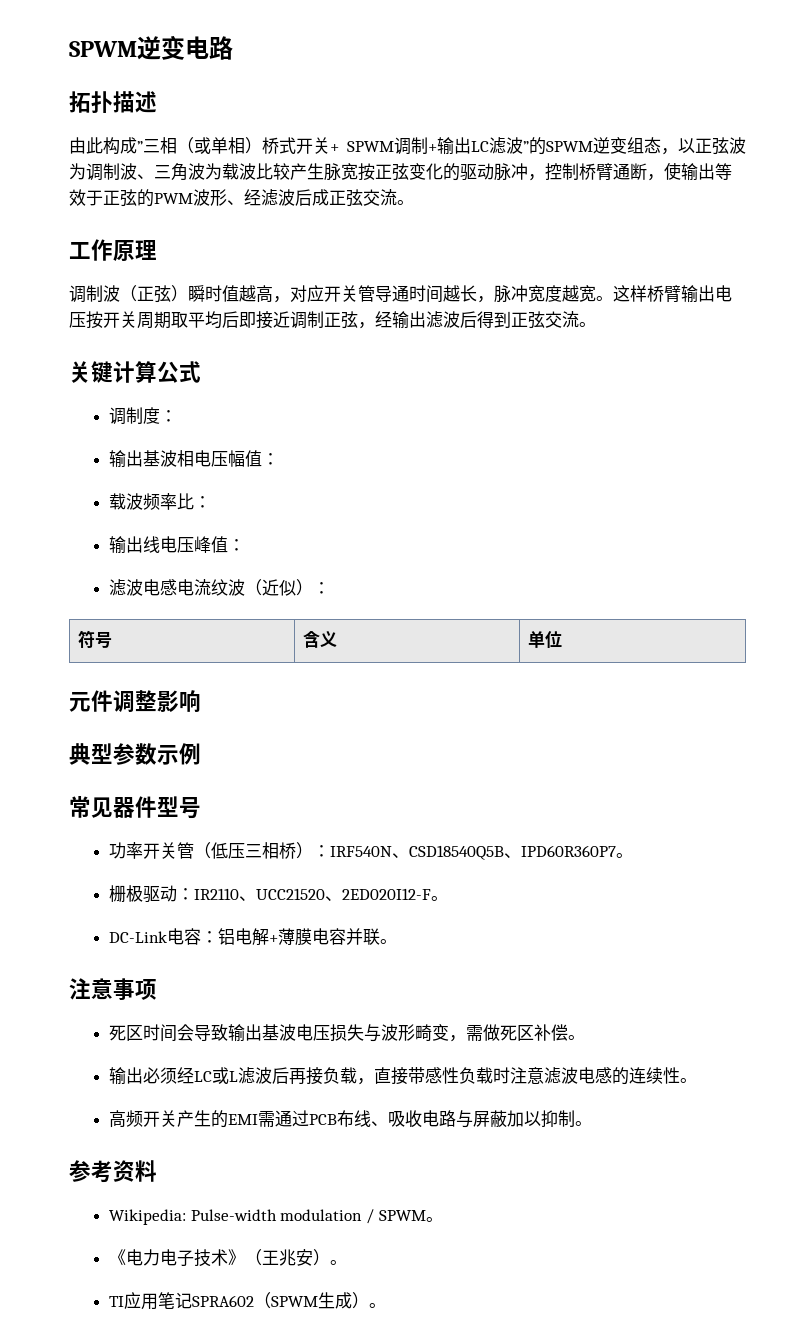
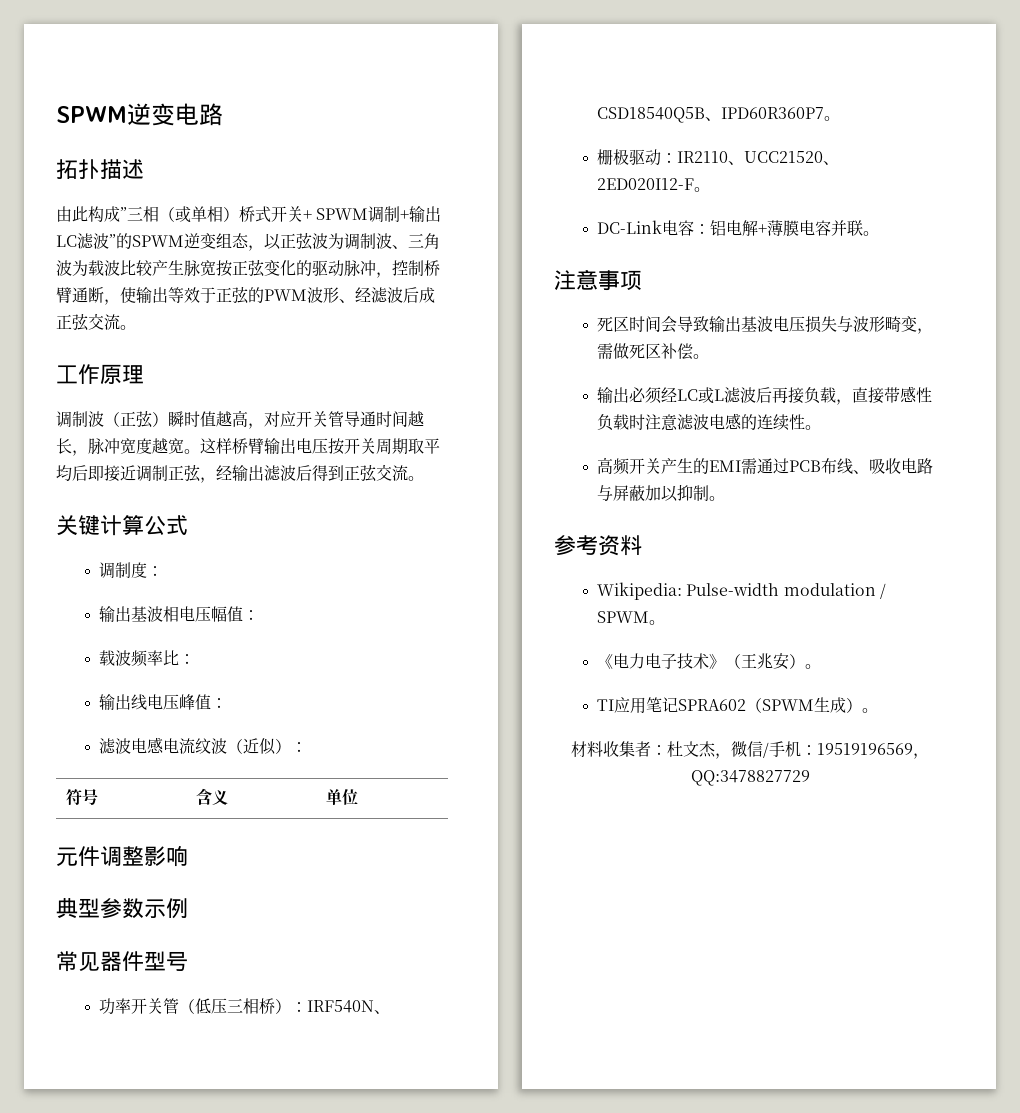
+ 材料收集者：杜文杰，微信/手机：19519196569，QQ:3478827729

